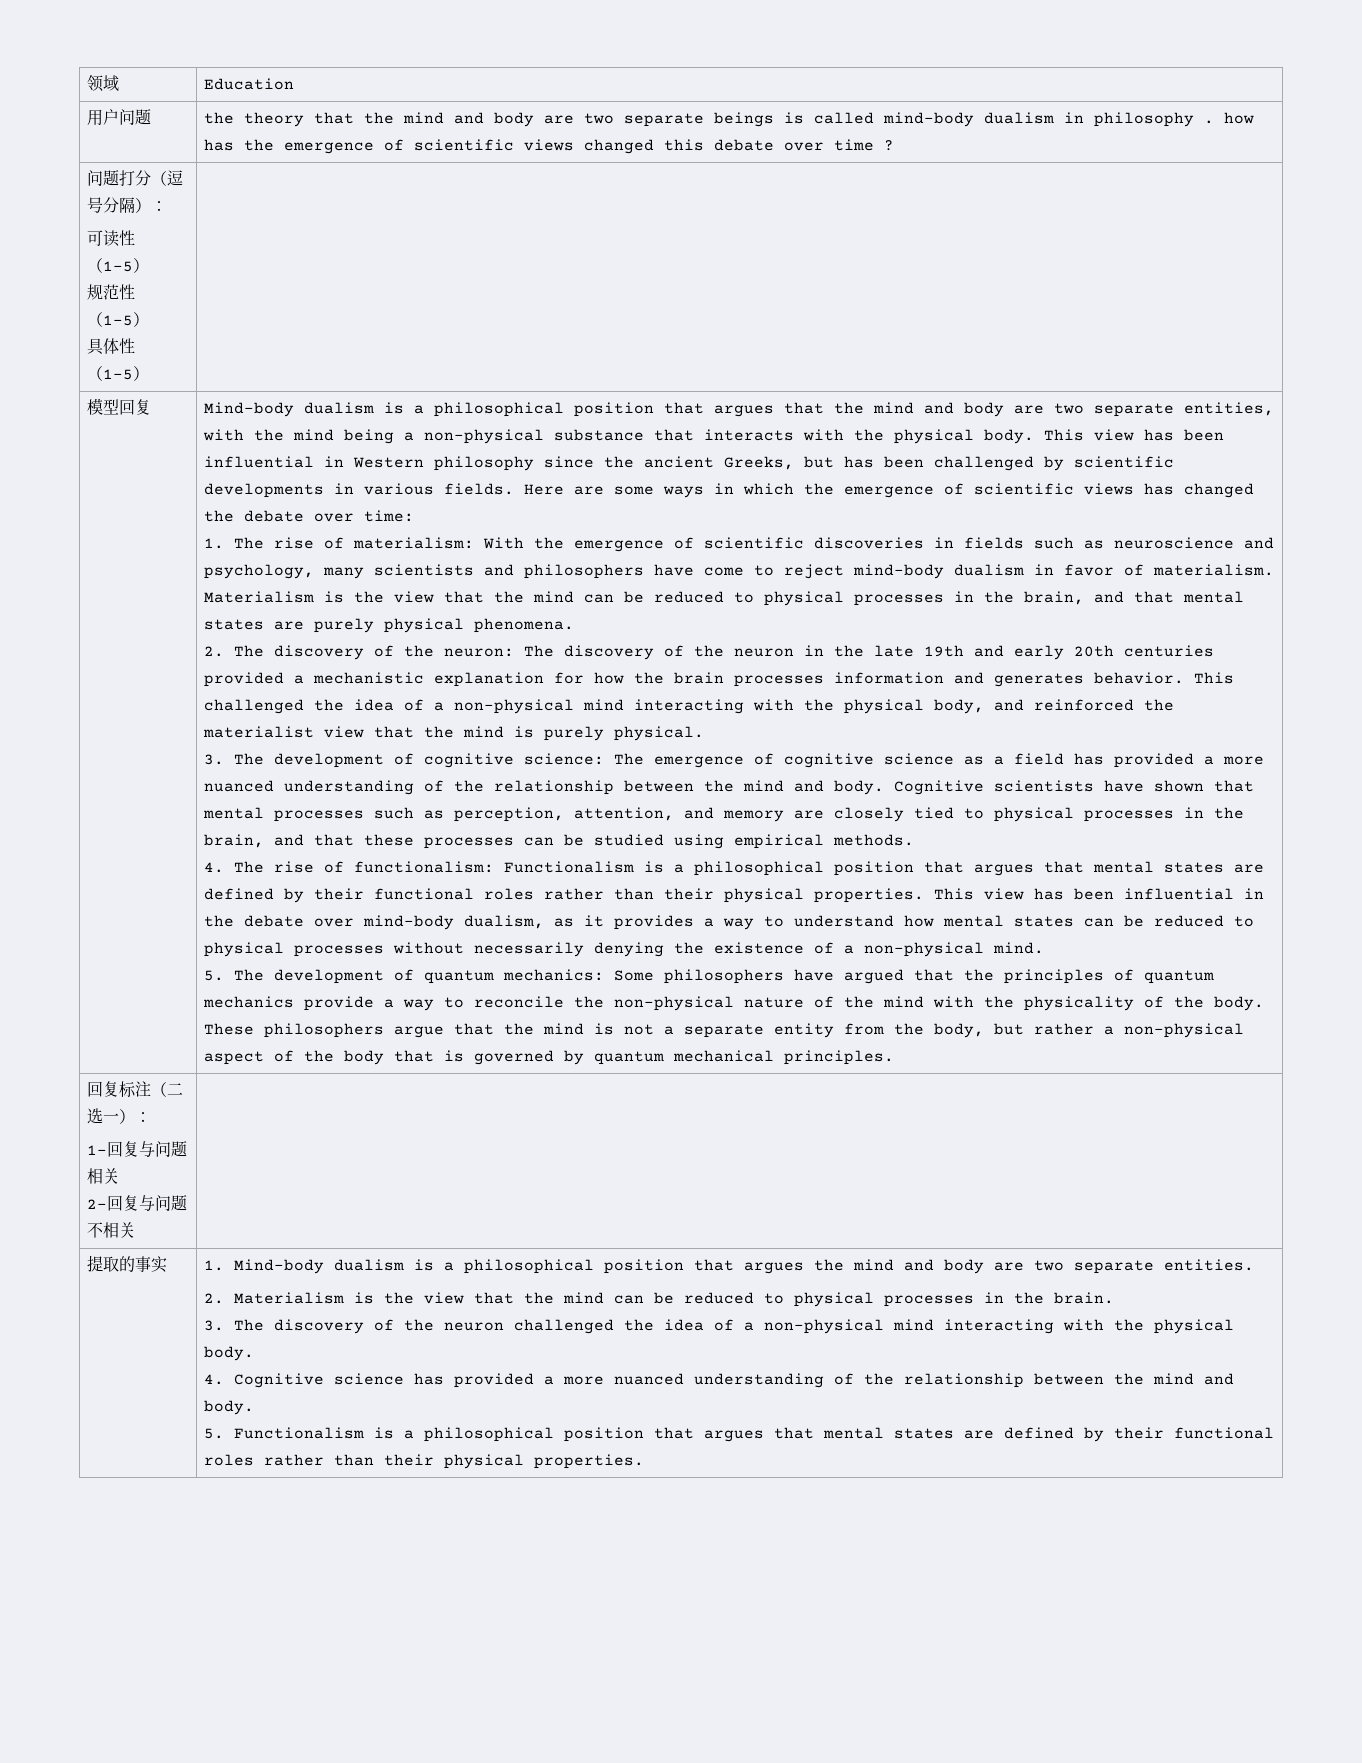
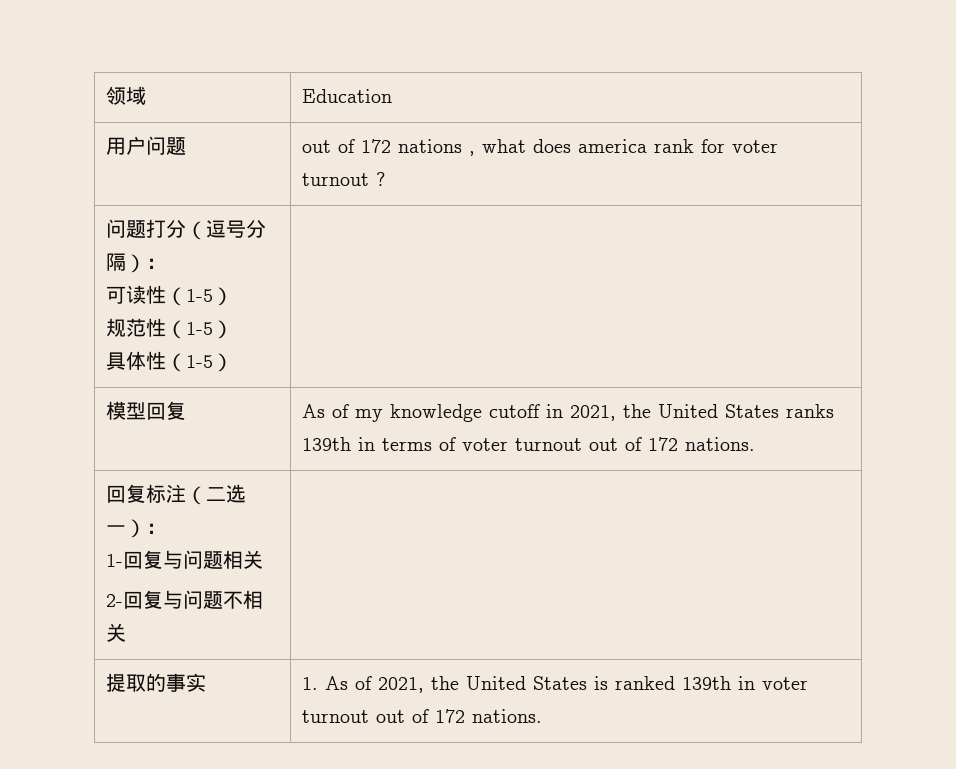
- 用户问题 | the theory that the mind and body are two separate beings is called mind-body dualism in philosophy . how has the emergence of scientific views changed this debate over time ?
+ 用户问题 | out of 172 nations , what does america rank for voter turnout ?
- Mind-body dualism is a philosophical position that argues that the mind and body are two separate entities, with the mind being a non-physical substance that interacts with the physical body. This view has been influential in Western philosophy since the ancient Greeks, but has been challenged by scientific developments in various fields. Here are some ways in which the emergence of scientific views has changed the debate over time:
- 1. The rise of materialism: With the emergence of scientific discoveries in fields such as neuroscience and psychology, many scientists and philosophers have come to reject mind-body dualism in favor of materialism. Materialism is the view that the mind can be reduced to physical processes in the brain, and that mental states are purely physical phenomena.
- 2. The discovery of the neuron: The discovery of the neuron in the late 19th and early 20th centuries provided a mechanistic explanation for how the brain processes information and generates behavior. This challenged the idea of a non-physical mind interacting with the physical body, and reinforced the materialist view that the mind is purely physical.
- 3. The development of cognitive science: The emergence of cognitive science as a field has provided a more nuanced understanding of the relationship between the mind and body. Cognitive scientists have shown that mental processes such as perception, attention, and memory are closely tied to physical processes in the brain, and that these processes can be studied using empirical methods.
- 4. The rise of functionalism: Functionalism is a philosophical position that argues that mental states are defined by their functional roles rather than their physical properties. This view has been influential in the debate over mind-body dualism, as it provides a way to understand how mental states can be reduced to physical processes without necessarily denying the existence of a non-physical mind.
- 5. The development of quantum mechanics: Some philosophers have argued that the principles of quantum mechanics provide a way to reconcile the non-physical nature of the mind with the physicality of the body. These philosophers argue that the mind is not a separate entity from the body, but rather a non-physical aspect of the body that is governed by quantum mechanical principles.
+ As of my knowledge cutoff in 2021, the United States ranks 139th in terms of voter turnout out of 172 nations.
- 1. Mind-body dualism is a philosophical position that argues the mind and body are two separate entities.
- 2. Materialism is the view that the mind can be reduced to physical processes in the brain.
- 3. The discovery of the neuron challenged the idea of a non-physical mind interacting with the physical body.
- 4. Cognitive science has provided a more nuanced understanding of the relationship between the mind and body.
- 5. Functionalism is a philosophical position that argues that mental states are defined by their functional roles rather than their physical properties.
+ 1. As of 2021, the United States is ranked 139th in voter turnout out of 172 nations.

